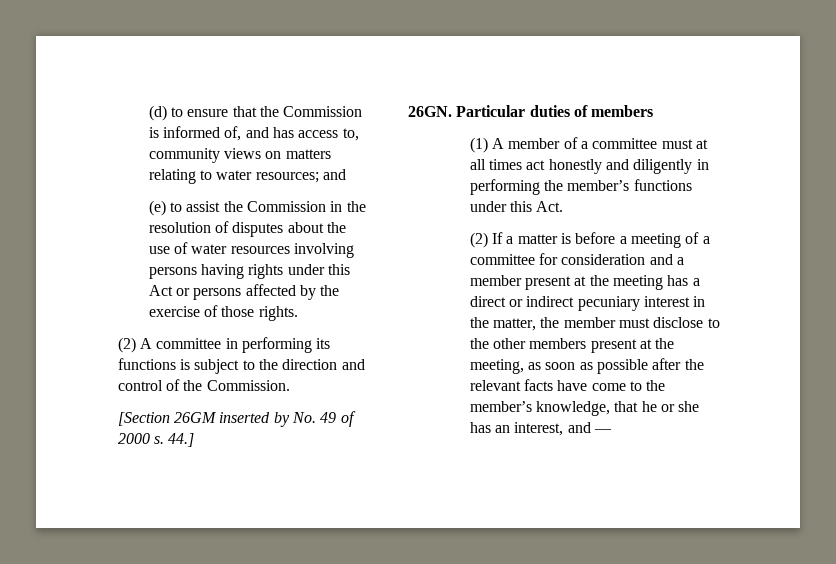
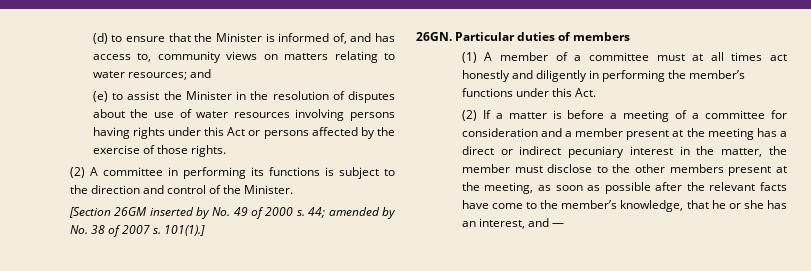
- (d) to ensure that the Commission is informed of, and has access to, community views on matters relating to water resources; and
+ (d) to ensure that the Minister is informed of, and has access to, community views on matters relating to water resources; and
- (e) to assist the Commission in the resolution of disputes about the use of water resources involving persons having rights under this Act or persons affected by the exercise of those rights.
+ (e) to assist the Minister in the resolution of disputes about the use of water resources involving persons having rights under this Act or persons affected by the exercise of those rights.
- (2) A committee in performing its functions is subject to the direction and control of the Commission.
+ (2) A committee in performing its functions is subject to the direction and control of the Minister.
- 44.]
+ 44; amended by No. 38 of 2007 s. 101(1).]

